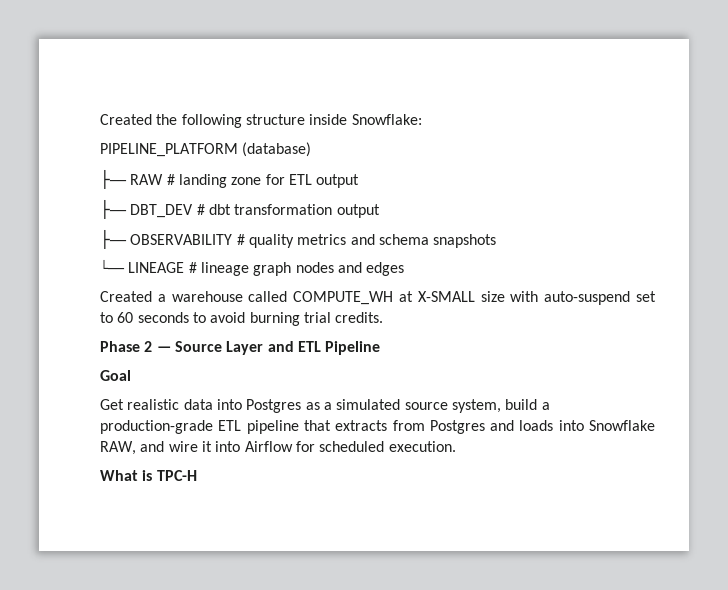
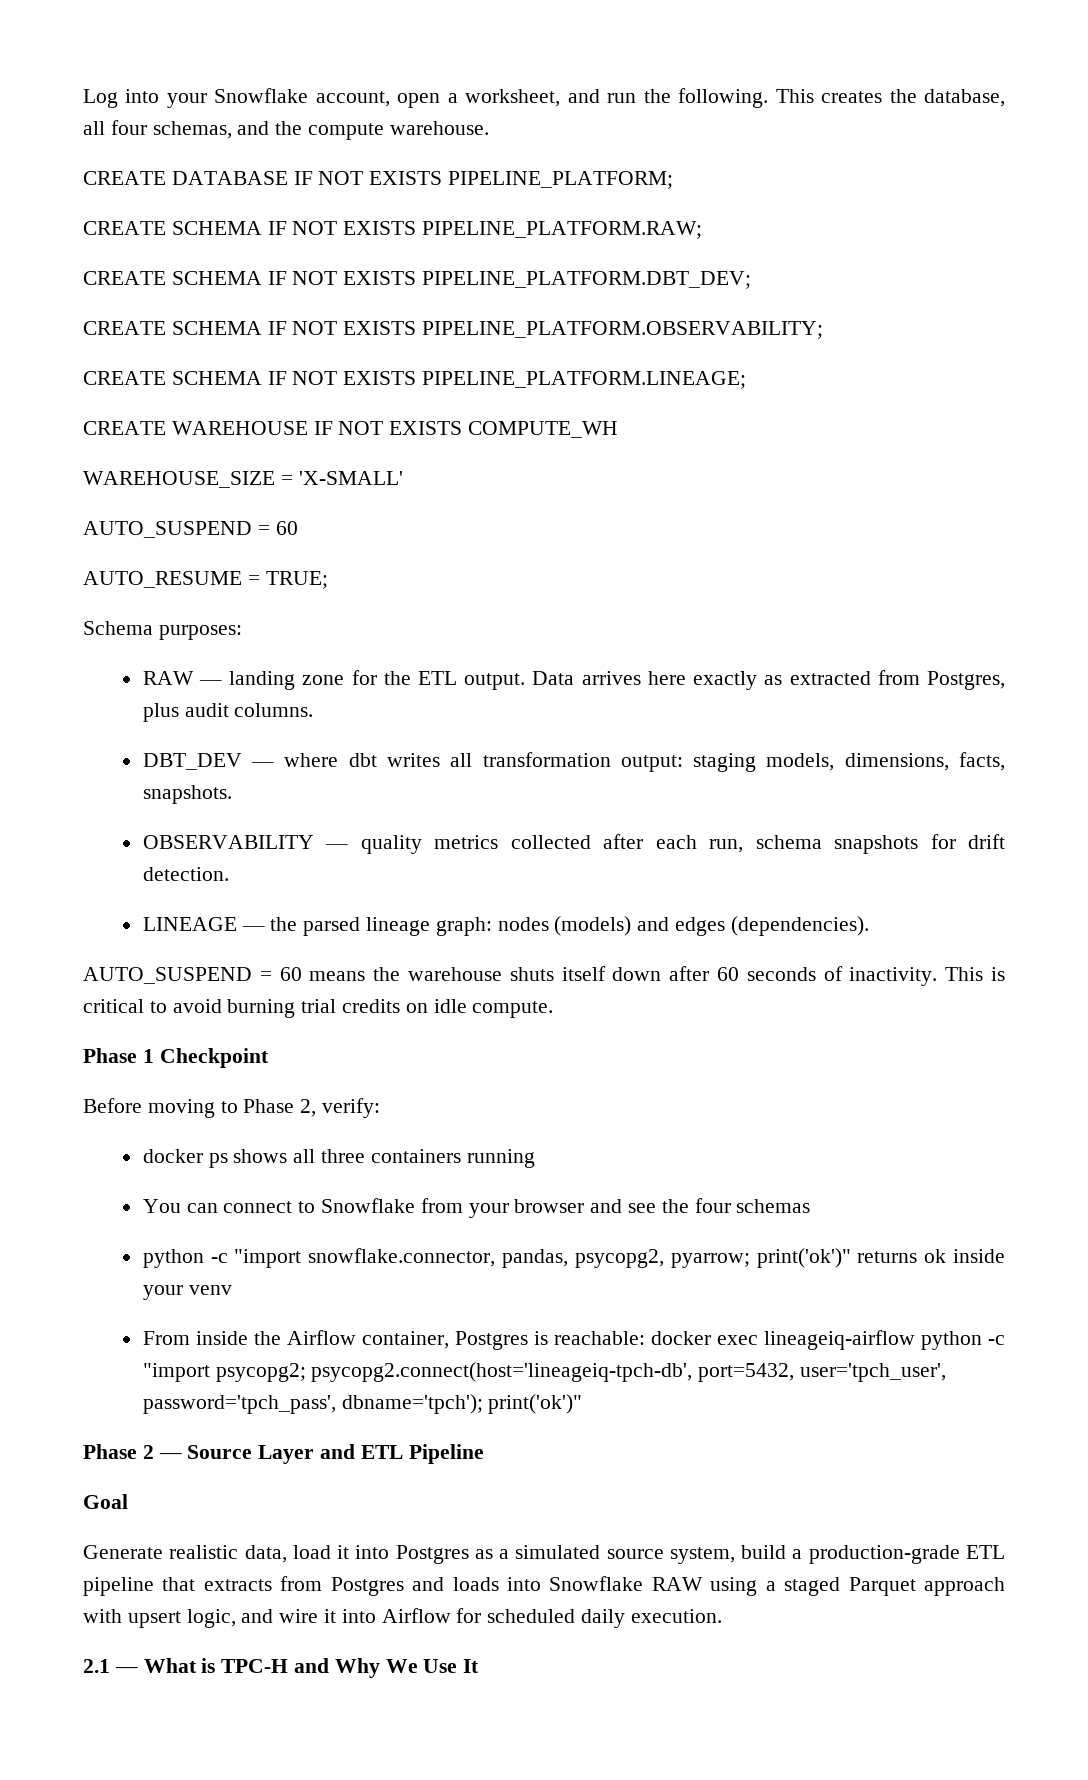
- Created the following structure inside Snowflake:
- PIPELINE_PLATFORM (database)
- ├── RAW # landing zone for ETL output
- ├── DBT_DEV # dbt transformation output
- ├── OBSERVABILITY # quality metrics and schema snapshots
- └── LINEAGE # lineage graph nodes and edges
- Created a warehouse called COMPUTE_WH at X-SMALL size with auto-suspend set to 60 seconds to avoid burning trial credits.
+ Log into your Snowflake account, open a worksheet, and run the following. This creates the database, all four schemas, and the compute warehouse.
+ CREATE DATABASE IF NOT EXISTS PIPELINE_PLATFORM;
+ CREATE SCHEMA IF NOT EXISTS PIPELINE_PLATFORM.RAW;
+ CREATE SCHEMA IF NOT EXISTS PIPELINE_PLATFORM.DBT_DEV;
+ CREATE SCHEMA IF NOT EXISTS PIPELINE_PLATFORM.OBSERVABILITY;
+ CREATE SCHEMA IF NOT EXISTS PIPELINE_PLATFORM.LINEAGE;
+ CREATE WAREHOUSE IF NOT EXISTS COMPUTE_WH
+ WAREHOUSE_SIZE = 'X-SMALL'
+ AUTO_SUSPEND = 60
+ AUTO_RESUME = TRUE;
+ Schema purposes:
+ RAW — landing zone for the ETL output. Data arrives here exactly as extracted from Postgres, plus audit columns.
+ DBT_DEV — where dbt writes all transformation output: staging models, dimensions, facts, snapshots.
+ OBSERVABILITY — quality metrics collected after each run, schema snapshots for drift detection.
+ LINEAGE — the parsed lineage graph: nodes (models) and edges (dependencies).
+ AUTO_SUSPEND = 60 means the warehouse shuts itself down after 60 seconds of inactivity. This is critical to avoid burning trial credits on idle compute.
+ Phase 1 Checkpoint
+ Before moving to Phase 2, verify:
+ docker ps shows all three containers running
+ You can connect to Snowflake from your browser and see the four schemas
+ python -c "import snowflake.connector, pandas, psycopg2, pyarrow; print('ok')" returns ok inside your venv
+ From inside the Airflow container, Postgres is reachable: docker exec lineageiq-airflow python -c "import psycopg2; psycopg2.connect(host='lineageiq-tpch-db', port=5432, user='tpch_user', password='tpch_pass', dbname='tpch'); print('ok')"
- Get realistic data into Postgres as a simulated source system, build a production-grade ETL pipeline that extracts from Postgres and loads into Snowflake RAW, and wire it into Airflow for scheduled execution.
+ Generate realistic data, load it into Postgres as a simulated source system, build a production-grade ETL pipeline that extracts from Postgres and loads into Snowflake RAW using a staged Parquet approach with upsert logic, and wire it into Airflow for scheduled daily execution.
- What is TPC-H
+ 2.1 — What is TPC-H and Why We Use It

